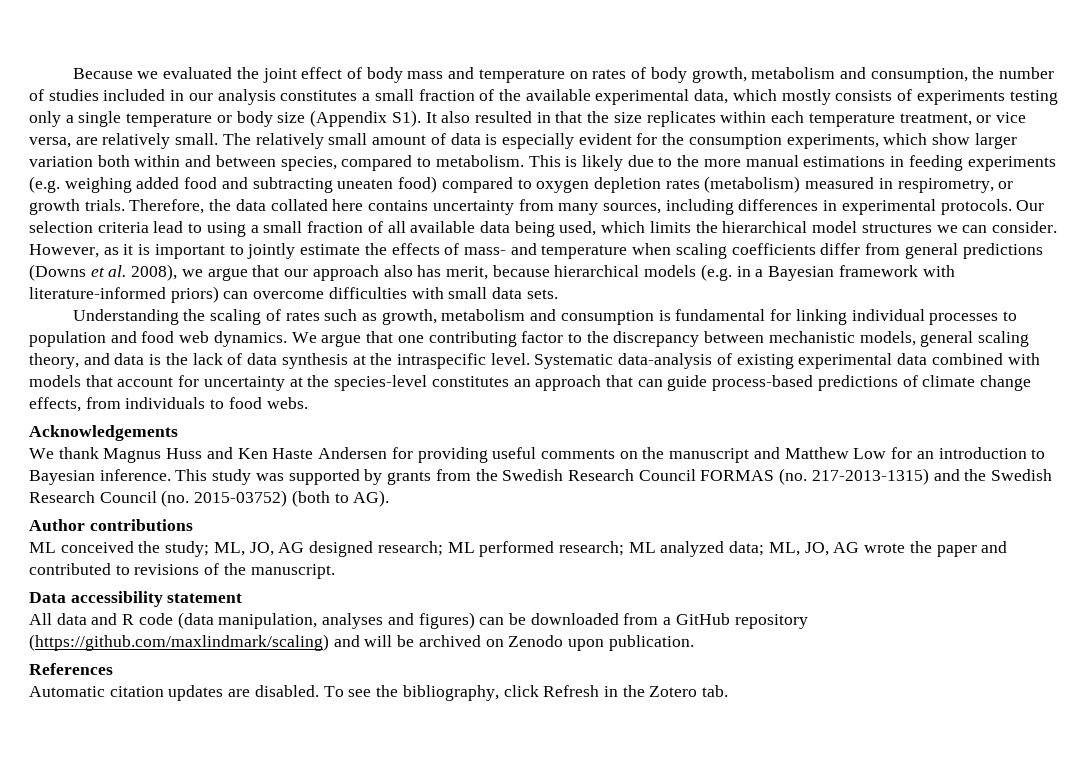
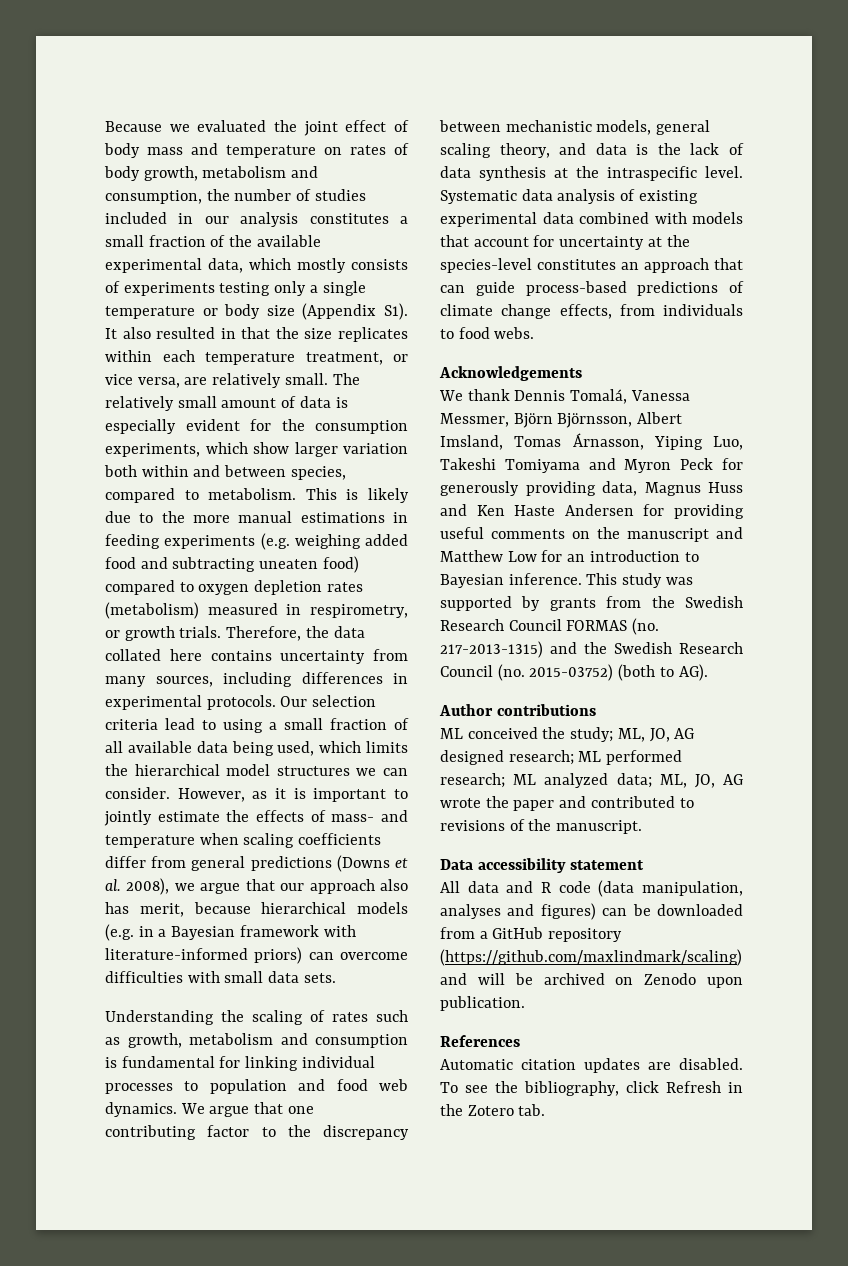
- Systematic data-analysis of existing experimental data combined with models that account for uncertainty at the species-level constitutes an approach that can guide process-based predictions of climate change effects, from individuals to food webs.
+ Systematic data analysis of existing experimental data combined with models that account for uncertainty at the species-level constitutes an approach that can guide process-based predictions of climate change effects, from individuals to food webs.
- We thank Magnus Huss and Ken Haste Andersen for providing useful comments on the manuscript and Matthew Low for an introduction to Bayesian inference.
+ We thank Dennis Tomalá, Vanessa Messmer, Björn Björnsson, Albert Imsland, Tomas Árnasson, Yiping Luo, Takeshi Tomiyama and Myron Peck for generously providing data, Magnus Huss and Ken Haste Andersen for providing useful comments on the manuscript and Matthew Low for an introduction to Bayesian inference.

